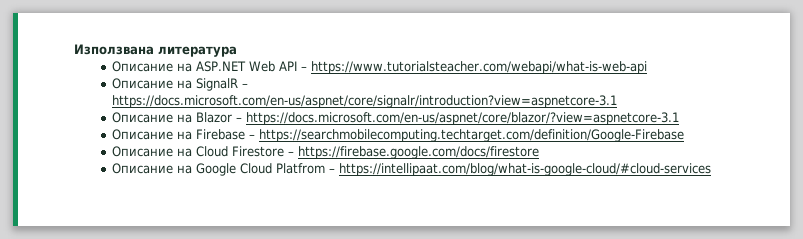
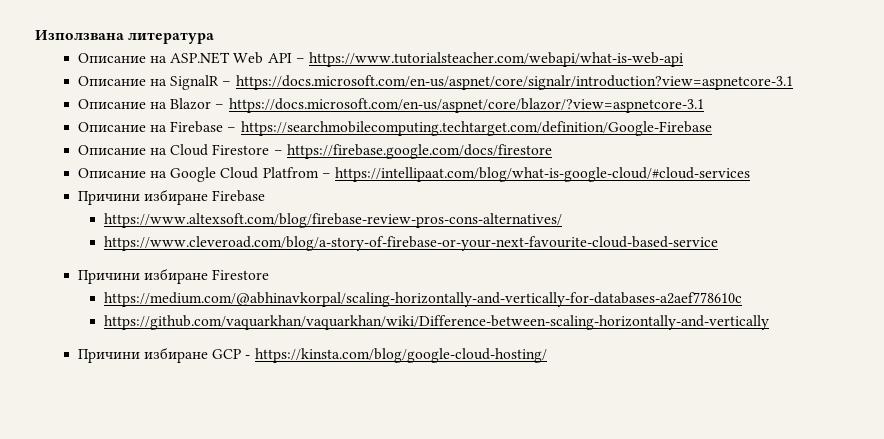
+ Причини избиране Firebase
+ https://www.altexsoft.com/blog/firebase-review-pros-cons-alternatives/
+ https://www.cleveroad.com/blog/a-story-of-firebase-or-your-next-favourite-cloud-based-service
+ Причини избиране Firestore
+ https://medium.com/@abhinavkorpal/scaling-horizontally-and-vertically-for-databases-a2aef778610c
+ https://github.com/vaquarkhan/vaquarkhan/wiki/Difference-between-scaling-horizontally-and-vertically
+ Причини избиране GCP - https://kinsta.com/blog/google-cloud-hosting/

